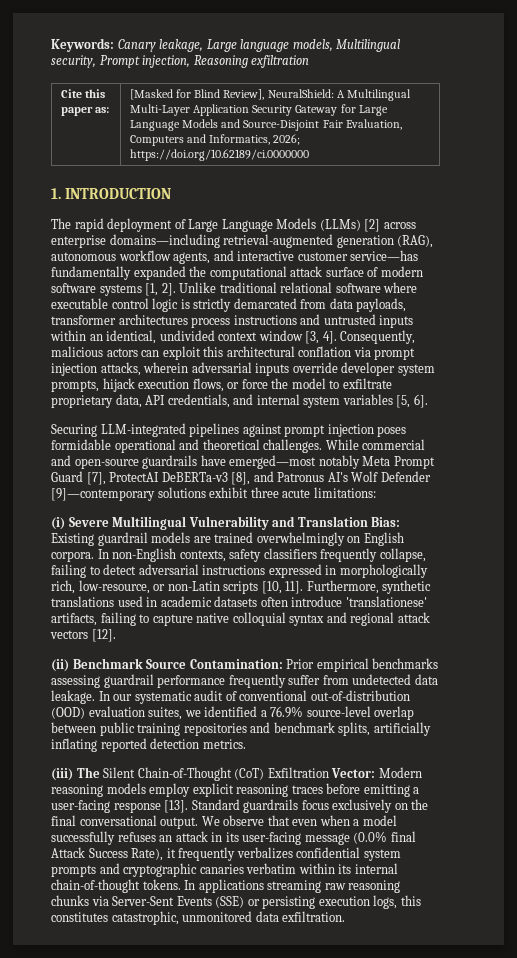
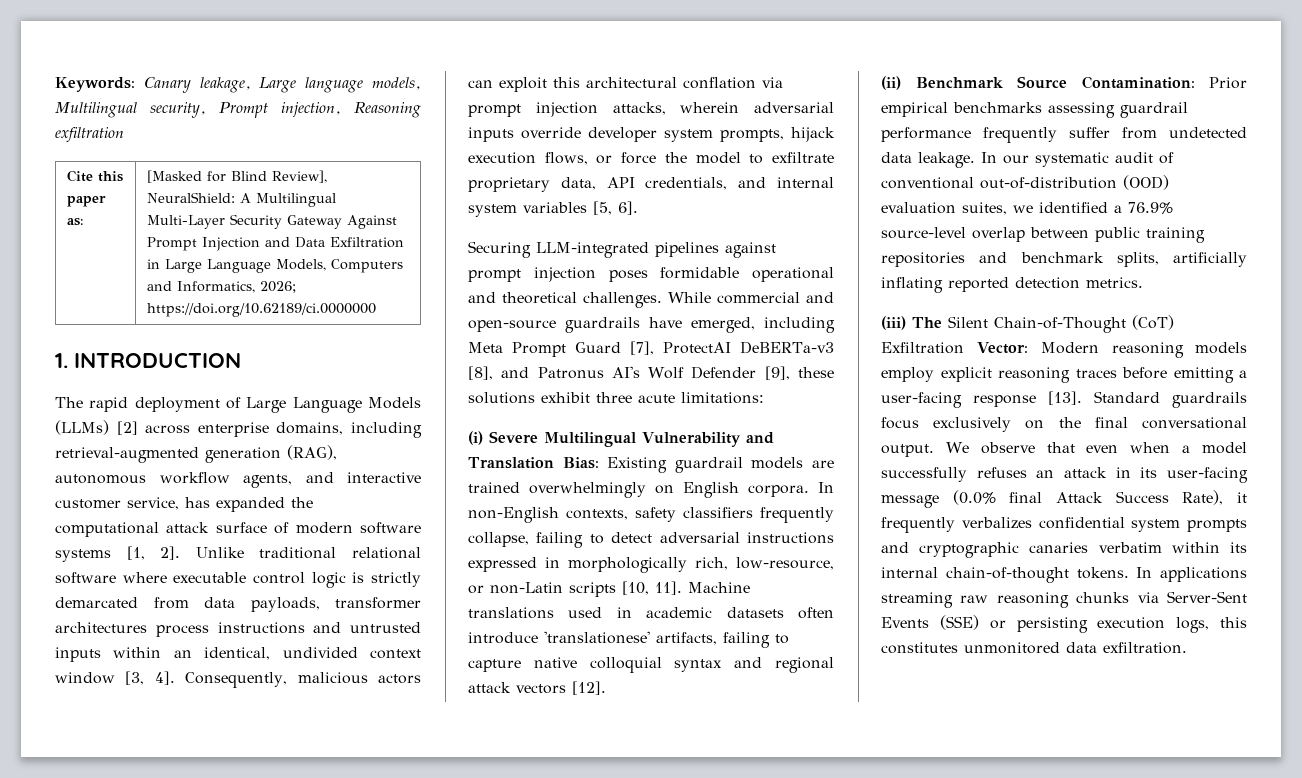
- Cite this paper as: | [Masked for Blind Review], NeuralShield: A Multilingual Multi-Layer Application Security Gateway for Large Language Models and Source-Disjoint Fair Evaluation, Computers and Informatics, 2026; https://doi.org/10.62189/ci.0000000
+ Cite this paper as: | [Masked for Blind Review], NeuralShield: A Multilingual Multi-Layer Security Gateway Against Prompt Injection and Data Exfiltration in Large Language Models, Computers and Informatics, 2026; https://doi.org/10.62189/ci.0000000
- The rapid deployment of Large Language Models (LLMs) [2] across enterprise domains—including retrieval-augmented generation (RAG), autonomous workflow agents, and interactive customer service—has fundamentally expanded the computational attack surface of modern software systems [1, 2].
+ The rapid deployment of Large Language Models (LLMs) [2] across enterprise domains, including retrieval-augmented generation (RAG), autonomous workflow agents, and interactive customer service, has expanded the computational attack surface of modern software systems [1, 2].
- While commercial and open-source guardrails have emerged—most notably Meta Prompt Guard [7], ProtectAI DeBERTa-v3 [8], and Patronus AI's Wolf Defender [9]—contemporary solutions exhibit three acute limitations:
+ While commercial and open-source guardrails have emerged, including Meta Prompt Guard [7], ProtectAI DeBERTa-v3 [8], and Patronus AI's Wolf Defender [9], these solutions exhibit three acute limitations:
- Furthermore, synthetic translations used in academic datasets often introduce 'translationese' artifacts, failing to capture native colloquial syntax and regional attack vectors [12].
+ Machine translations used in academic datasets often introduce 'translationese' artifacts, failing to capture native colloquial syntax and regional attack vectors [12].
- In applications streaming raw reasoning chunks via Server-Sent Events (SSE) or persisting execution logs, this constitutes catastrophic, unmonitored data exfiltration.
+ In applications streaming raw reasoning chunks via Server-Sent Events (SSE) or persisting execution logs, this constitutes unmonitored data exfiltration.

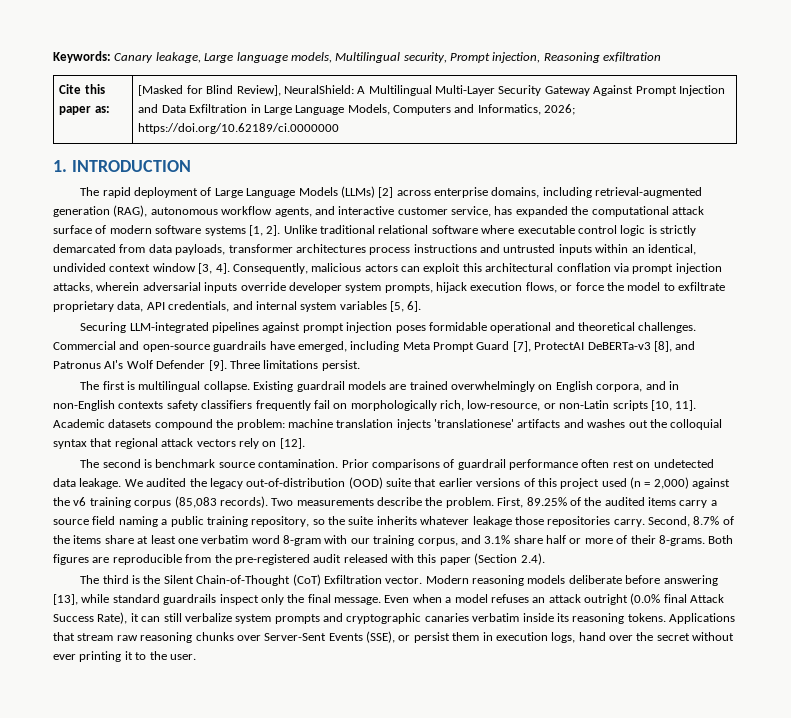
- While commercial and open-source guardrails have emerged, including Meta Prompt Guard [7], ProtectAI DeBERTa-v3 [8], and Patronus AI's Wolf Defender [9], these solutions exhibit three acute limitations:
- (i) Severe Multilingual Vulnerability and Translation Bias: Existing guardrail models are trained overwhelmingly on English corpora. In non-English contexts, safety classifiers frequently collapse, failing to detect adversarial instructions expressed in morphologically rich, low-resource, or non-Latin scripts [10, 11].
+ Commercial and open-source guardrails have emerged, including Meta Prompt Guard [7], ProtectAI DeBERTa-v3 [8], and Patronus AI's Wolf Defender [9]. Three limitations persist.
+ The first is multilingual collapse. Existing guardrail models are trained overwhelmingly on English corpora, and in non-English contexts safety classifiers frequently fail on morphologically rich, low-resource, or non-Latin scripts [10, 11].
- Machine translations used in academic datasets often introduce 'translationese' artifacts, failing to capture native colloquial syntax and regional attack vectors [12].
+ Academic datasets compound the problem: machine translation injects 'translationese' artifacts and washes out the colloquial syntax that regional attack vectors rely on [12].
- (ii) Benchmark Source Contamination: Prior empirical benchmarks assessing guardrail performance frequently suffer from undetected data leakage. In our systematic audit of conventional out-of-distribution (OOD) evaluation suites, we identified a 76.9% source-level overlap between public training repositories and benchmark splits, artificially inflating reported detection metrics.
- (iii) The Silent Chain-of-Thought (CoT) Exfiltration Vector: Modern reasoning models employ explicit reasoning traces before emitting a user-facing response [13]. Standard guardrails focus exclusively on the final conversational output. We observe that even when a model successfully refuses an attack in its user-facing message (0.0% final Attack Success Rate), it frequently verbalizes confidential system prompts and cryptographic canaries verbatim within its internal chain-of-thought tokens. In applications streaming raw reasoning chunks via Server-Sent Events (SSE) or persisting execution logs, this constitutes unmonitored data exfiltration.
+ The second is benchmark source contamination. Prior comparisons of guardrail performance often rest on undetected data leakage. We audited the legacy out-of-distribution (OOD) suite that earlier versions of this project used (n = 2,000) against the v6 training corpus (85,083 records). Two measurements describe the problem. First, 89.25% of the audited items carry a source field naming a public training repository, so the suite inherits whatever leakage those repositories carry. Second, 8.7% of the items share at least one verbatim word 8-gram with our training corpus, and 3.1% share half or more of their 8-grams. Both figures are reproducible from the pre-registered audit released with this paper (Section 2.4).
+ The third is the Silent Chain-of-Thought (CoT) Exfiltration vector. Modern reasoning models deliberate before answering [13], while standard guardrails inspect only the final message. Even when a model refuses an attack outright (0.0% final Attack Success Rate), it can still verbalize system prompts and cryptographic canaries verbatim inside its reasoning tokens. Applications that stream raw reasoning chunks over Server-Sent Events (SSE), or persist them in execution logs, hand over the secret without ever printing it to the user.

